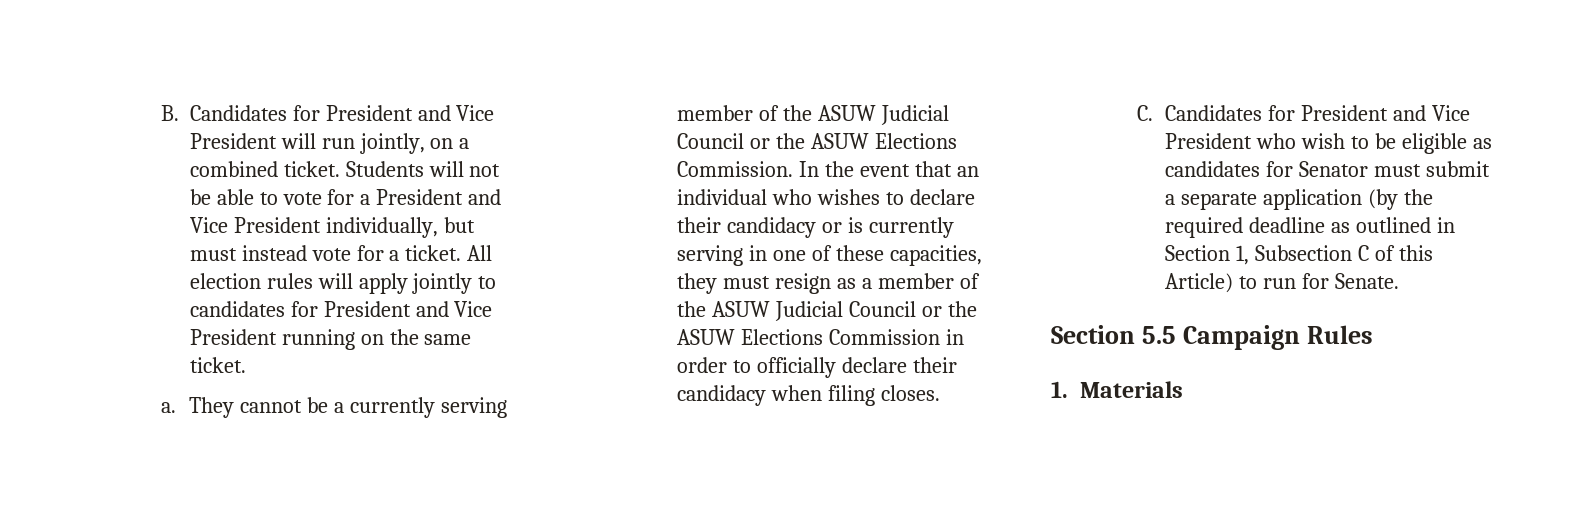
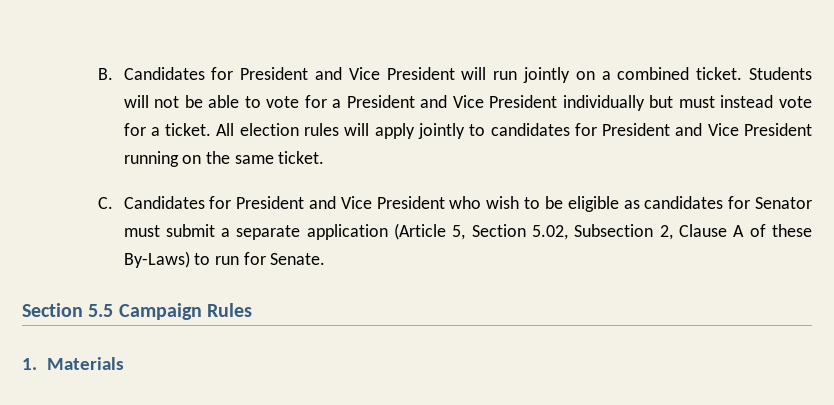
- B. Candidates for President and Vice President will run jointly, on a combined ticket.
+ B. Candidates for President and Vice President will run jointly on a combined ticket.
- Students will not be able to vote for a President and Vice President individually, but must instead vote for a ticket.
+ Students will not be able to vote for a President and Vice President individually but must instead vote for a ticket.
- a. They cannot be a currently serving member of the ASUW Judicial Council or the ASUW Elections Commission. In the event that an individual who wishes to declare their candidacy or is currently serving in one of these capacities, they must resign as a member of the ASUW Judicial Council or the ASUW Elections Commission in order to officially declare their candidacy when filing closes.
- C. Candidates for President and Vice President who wish to be eligible as candidates for Senator must submit a separate application (by the required deadline as outlined in Section 1, Subsection C of this Article) to run for Senate.
+ C. Candidates for President and Vice President who wish to be eligible as candidates for Senator must submit a separate application (Article 5, Section 5.02, Subsection 2, Clause A of these By-Laws) to run for Senate.

